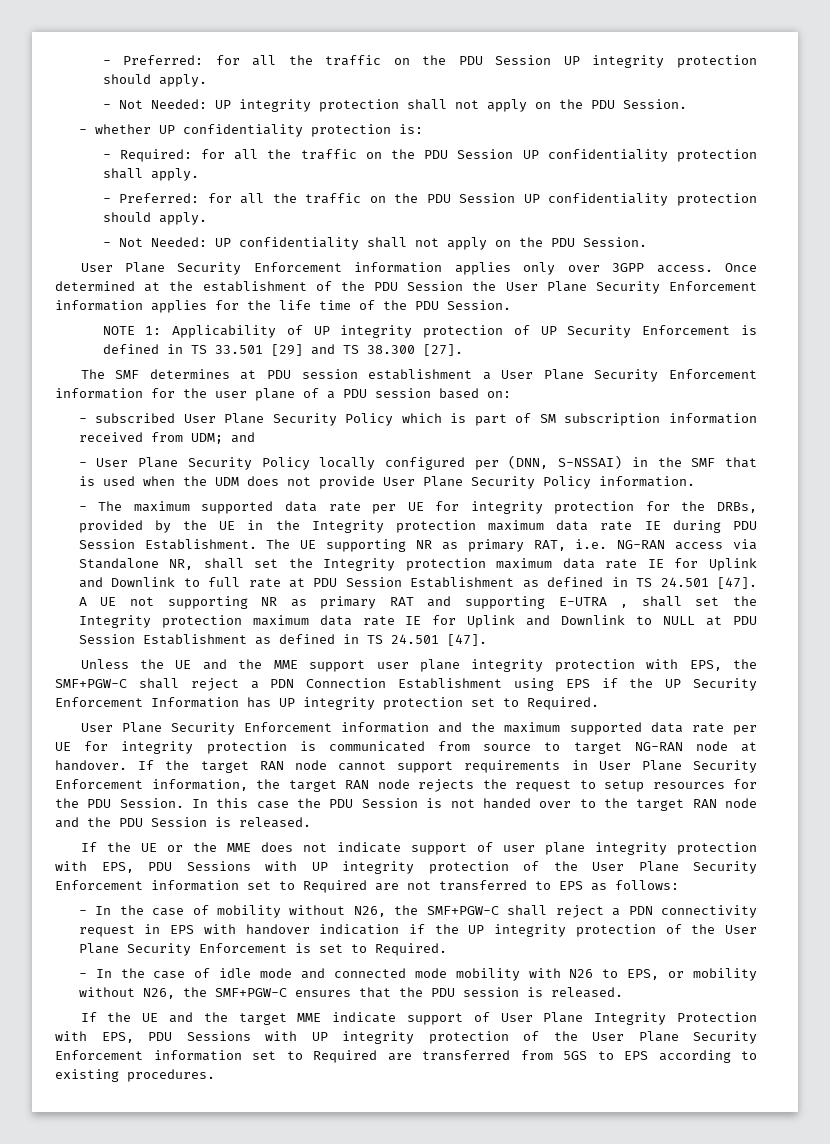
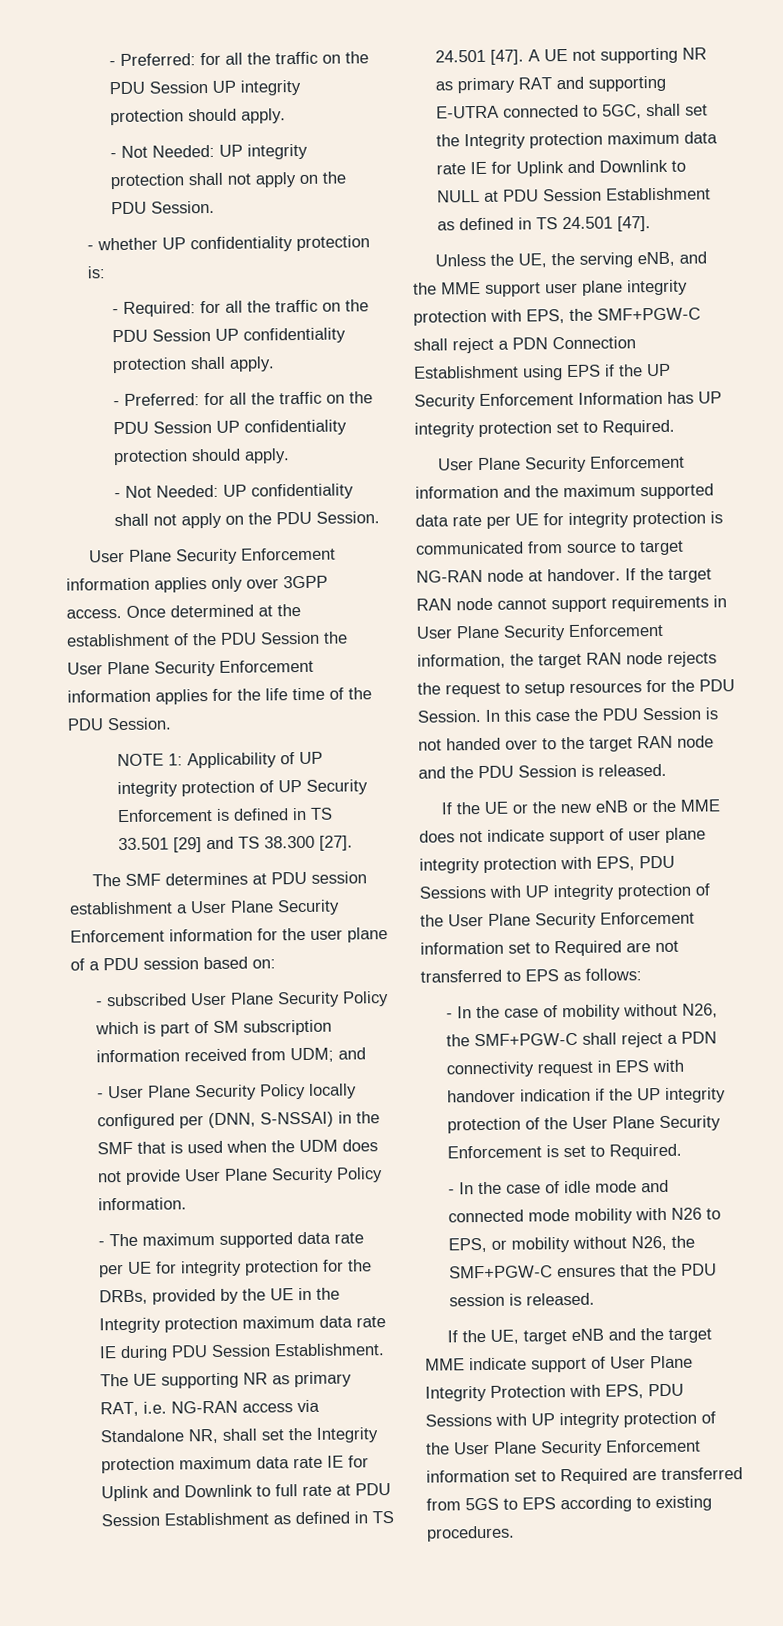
- A UE not supporting NR as primary RAT and supporting E-UTRA , shall set the Integrity protection maximum data rate IE for Uplink and Downlink to NULL at PDU Session Establishment as defined in TS 24.501 [47].
+ A UE not supporting NR as primary RAT and supporting E-UTRA connected to 5GC, shall set the Integrity protection maximum data rate IE for Uplink and Downlink to NULL at PDU Session Establishment as defined in TS 24.501 [47].
- Unless the UE and the MME support user plane integrity protection with EPS, the SMF+PGW-C shall reject a PDN Connection Establishment using EPS if the UP Security Enforcement Information has UP integrity protection set to Required.
+ Unless the UE, the serving eNB, and the MME support user plane integrity protection with EPS, the SMF+PGW-C shall reject a PDN Connection Establishment using EPS if the UP Security Enforcement Information has UP integrity protection set to Required.
- If the UE or the MME does not indicate support of user plane integrity protection with EPS, PDU Sessions with UP integrity protection of the User Plane Security Enforcement information set to Required are not transferred to EPS as follows:
+ If the UE or the new eNB or the MME does not indicate support of user plane integrity protection with EPS, PDU Sessions with UP integrity protection of the User Plane Security Enforcement information set to Required are not transferred to EPS as follows:
- If the UE and the target MME indicate support of User Plane Integrity Protection with EPS, PDU Sessions with UP integrity protection of the User Plane Security Enforcement information set to Required are transferred from 5GS to EPS according to existing procedures.
+ If the UE, target eNB and the target MME indicate support of User Plane Integrity Protection with EPS, PDU Sessions with UP integrity protection of the User Plane Security Enforcement information set to Required are transferred from 5GS to EPS according to existing procedures.

